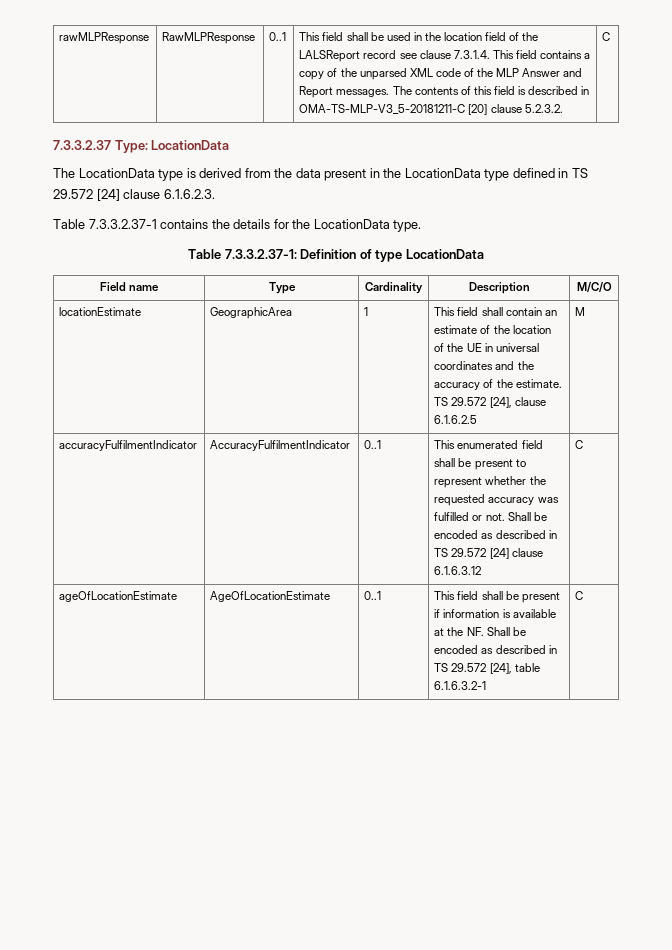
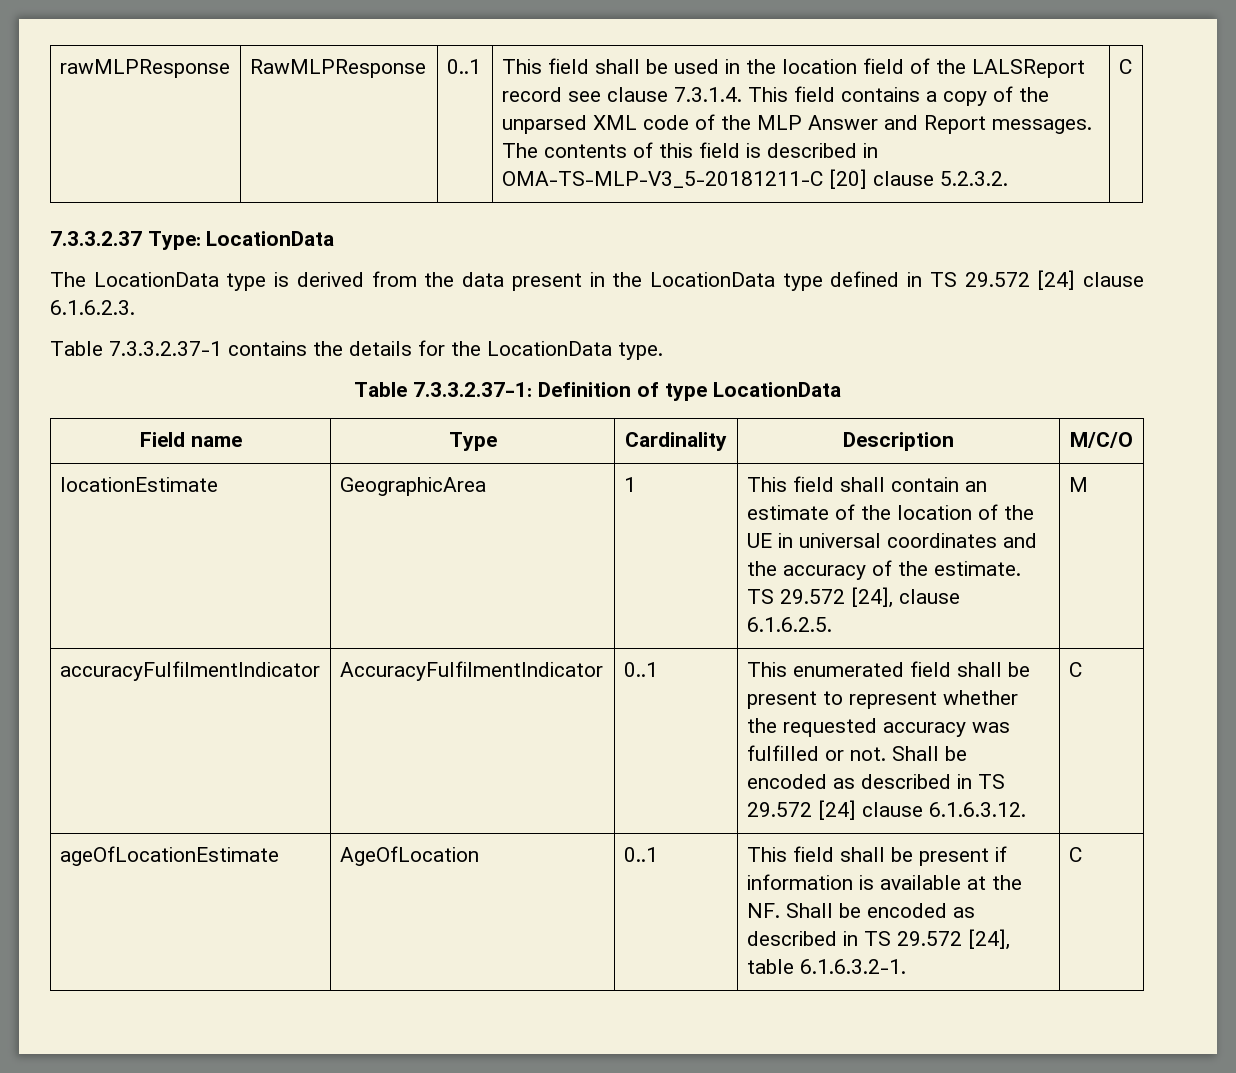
- locationEstimate | GeographicArea | 1 | This field shall contain an estimate of the location of the UE in universal coordinates and the accuracy of the estimate. TS 29.572 [24], clause 6.1.6.2.5 | M
+ locationEstimate | GeographicArea | 1 | This field shall contain an estimate of the location of the UE in universal coordinates and the accuracy of the estimate. TS 29.572 [24], clause 6.1.6.2.5. | M
- accuracyFulfilmentIndicator | AccuracyFulfilmentIndicator | 0..1 | This enumerated field shall be present to represent whether the requested accuracy was fulfilled or not. Shall be encoded as described in TS 29.572 [24] clause 6.1.6.3.12 | C
+ accuracyFulfilmentIndicator | AccuracyFulfilmentIndicator | 0..1 | This enumerated field shall be present to represent whether the requested accuracy was fulfilled or not. Shall be encoded as described in TS 29.572 [24] clause 6.1.6.3.12. | C
- ageOfLocationEstimate | AgeOfLocationEstimate | 0..1 | This field shall be present if information is available at the NF. Shall be encoded as described in TS 29.572 [24], table 6.1.6.3.2-1 | C
+ ageOfLocationEstimate | AgeOfLocation | 0..1 | This field shall be present if information is available at the NF. Shall be encoded as described in TS 29.572 [24], table 6.1.6.3.2-1. | C

